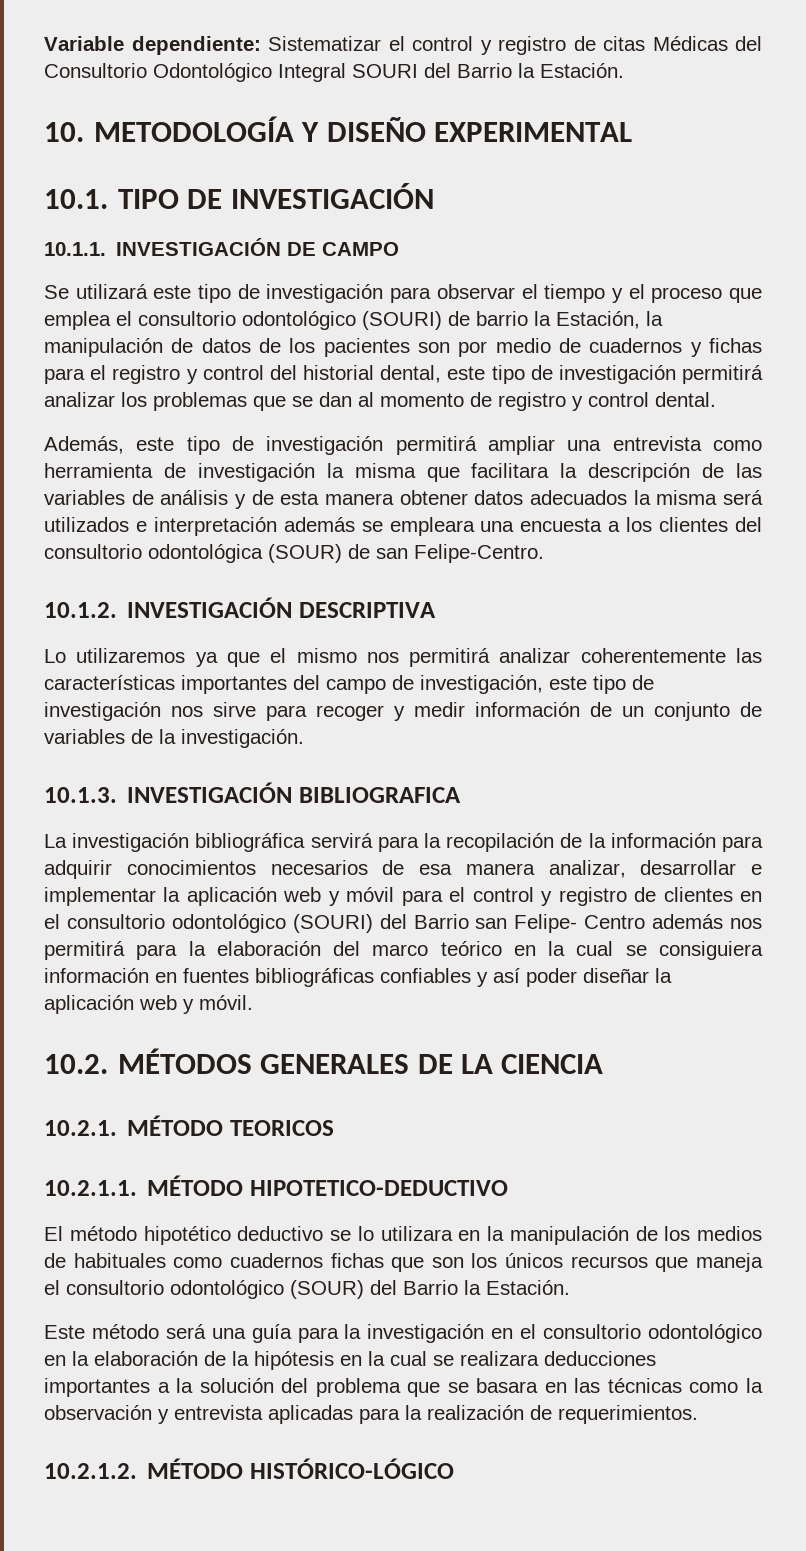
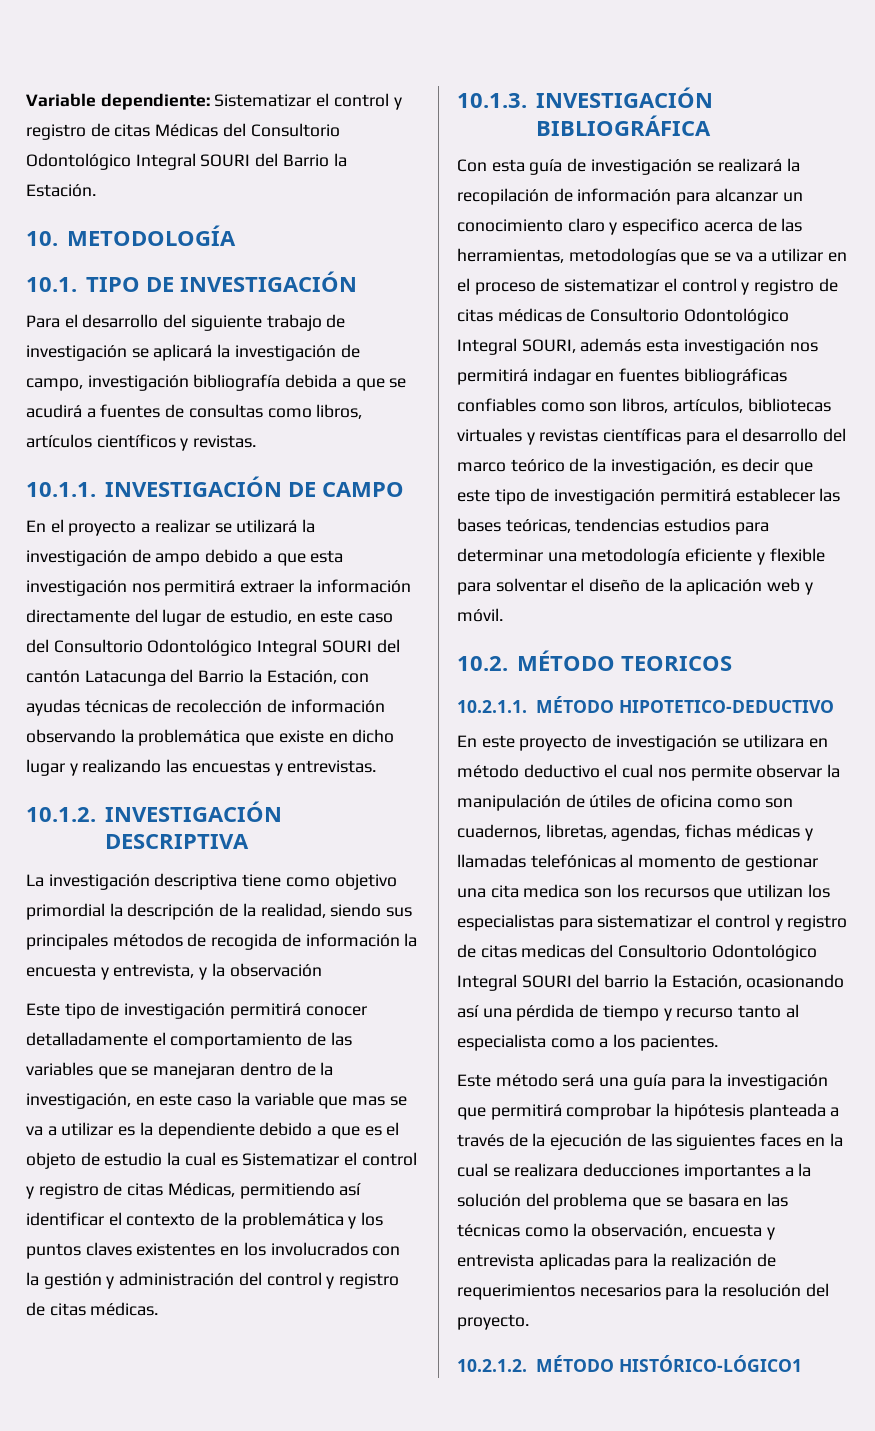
- 10. METODOLOGÍA Y DISEÑO EXPERIMENTAL
+ 10. METODOLOGÍA
+ Para el desarrollo del siguiente trabajo de investigación se aplicará la investigación de campo, investigación bibliografía debida a que se acudirá a fuentes de consultas como libros, artículos científicos y revistas.
  10.1.1. INVESTIGACIÓN DE CAMPO
- Se utilizará este tipo de investigación para observar el tiempo y el proceso que emplea el consultorio odontológico (SOURI) de barrio la Estación, la manipulación de datos de los pacientes son por medio de cuadernos y fichas para el registro y control del historial dental, este tipo de investigación permitirá analizar los problemas que se dan al momento de registro y control dental.
- Además, este tipo de investigación permitirá ampliar una entrevista como herramienta de investigación la misma que facilitara la descripción de las variables de análisis y de esta manera obtener datos adecuados la misma será utilizados e interpretación además se empleara una encuesta a los clientes del consultorio odontológica (SOUR) de san Felipe-Centro.
+ En el proyecto a realizar se utilizará la investigación de ampo debido a que esta investigación nos permitirá extraer la información directamente del lugar de estudio, en este caso del Consultorio Odontológico Integral SOURI del cantón Latacunga del Barrio la Estación, con ayudas técnicas de recolección de información observando la problemática que existe en dicho lugar y realizando las encuestas y entrevistas.
  10.1.2. INVESTIGACIÓN DESCRIPTIVA
- Lo utilizaremos ya que el mismo nos permitirá analizar coherentemente las características importantes del campo de investigación, este tipo de investigación nos sirve para recoger y medir información de un conjunto de variables de la investigación.
- 10.1.3. INVESTIGACIÓN BIBLIOGRAFICA
- La investigación bibliográfica servirá para la recopilación de la información para adquirir conocimientos necesarios de esa manera analizar, desarrollar e implementar la aplicación web y móvil para el control y registro de clientes en el consultorio odontológico (SOURI) del Barrio san Felipe- Centro además nos permitirá para la elaboración del marco teórico en la cual se consiguiera información en fuentes bibliográficas confiables y así poder diseñar la aplicación web y móvil.
+ La investigación descriptiva tiene como objetivo primordial la descripción de la realidad, siendo sus principales métodos de recogida de información la encuesta y entrevista, y la observación
+ Este tipo de investigación permitirá conocer detalladamente el comportamiento de las variables que se manejaran dentro de la investigación, en este caso la variable que mas se va a utilizar es la dependiente debido a que es el objeto de estudio la cual es Sistematizar el control y registro de citas Médicas, permitiendo así identificar el contexto de la problemática y los puntos claves existentes en los involucrados con la gestión y administración del control y registro de citas médicas.
+ 10.1.3. INVESTIGACIÓN BIBLIOGRÁFICA
+ Con esta guía de investigación se realizará la recopilación de información para alcanzar un conocimiento claro y especifico acerca de las herramientas, metodologías que se va a utilizar en el proceso de sistematizar el control y registro de citas médicas de Consultorio Odontológico Integral SOURI, además esta investigación nos permitirá indagar en fuentes bibliográficas confiables como son libros, artículos, bibliotecas virtuales y revistas científicas para el desarrollo del marco teórico de la investigación, es decir que este tipo de investigación permitirá establecer las bases teóricas, tendencias estudios para determinar una metodología eficiente y flexible para solventar el diseño de la aplicación web y móvil.
- 10.2. MÉTODOS GENERALES DE LA CIENCIA
- 10.2.1. MÉTODO TEORICOS
+ 10.2. MÉTODO TEORICOS
- El método hipotético deductivo se lo utilizara en la manipulación de los medios de habituales como cuadernos fichas que son los únicos recursos que maneja el consultorio odontológico (SOUR) del Barrio la Estación.
+ En este proyecto de investigación se utilizara en método deductivo el cual nos permite observar la manipulación de útiles de oficina como son cuadernos, libretas, agendas, fichas médicas y llamadas telefónicas al momento de gestionar una cita medica son los recursos que utilizan los especialistas para sistematizar el control y registro de citas medicas del Consultorio Odontológico Integral SOURI del barrio la Estación, ocasionando así una pérdida de tiempo y recurso tanto al especialista como a los pacientes.
- Este método será una guía para la investigación en el consultorio odontológico en la elaboración de la hipótesis en la cual se realizara deducciones importantes a la solución del problema que se basara en las técnicas como la observación y entrevista aplicadas para la realización de requerimientos.
+ Este método será una guía para la investigación que permitirá comprobar la hipótesis planteada a través de la ejecución de las siguientes faces en la cual se realizara deducciones importantes a la solución del problema que se basara en las técnicas como la observación, encuesta y entrevista aplicadas para la realización de requerimientos necesarios para la resolución del proyecto.
- 10.2.1.2. MÉTODO HISTÓRICO-LÓGICO
+ 10.2.1.2. MÉTODO HISTÓRICO-LÓGICO1

